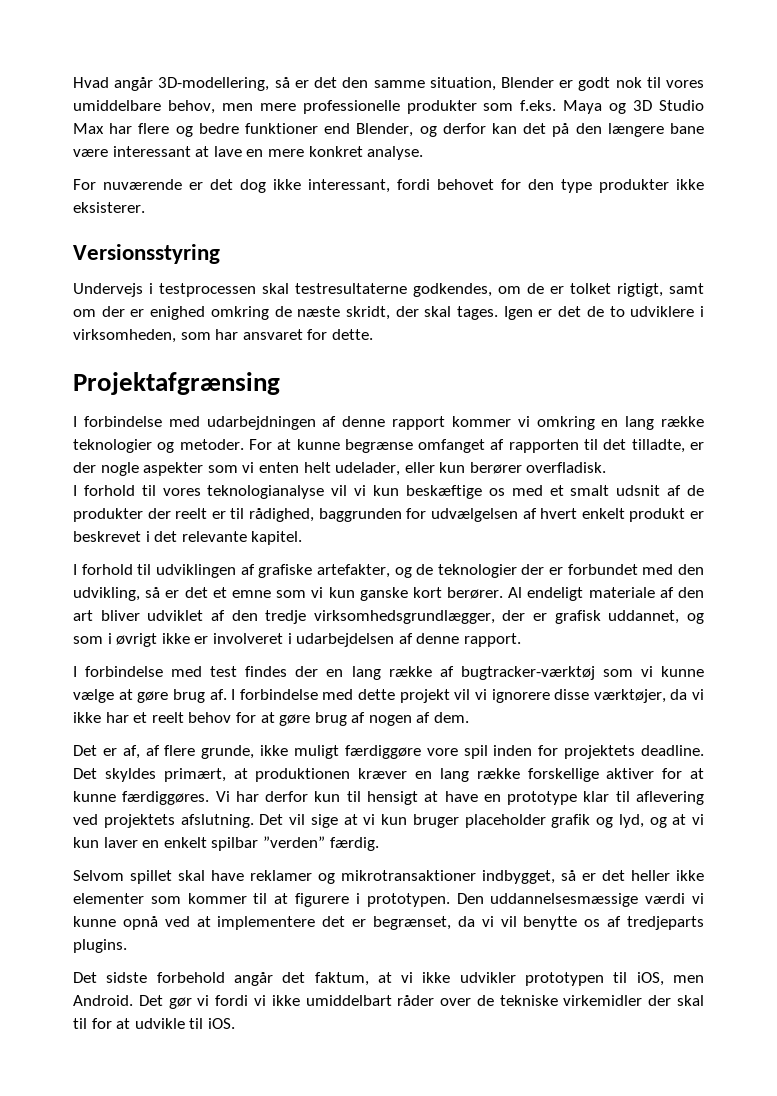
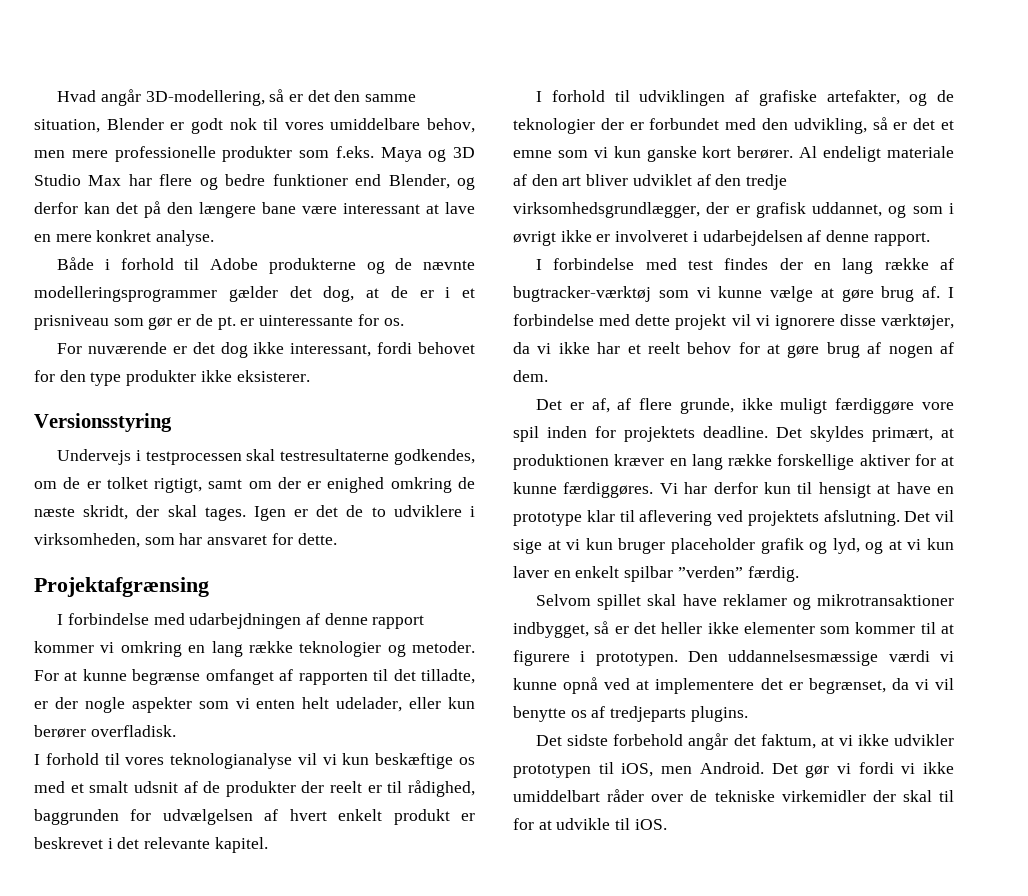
+ Både i forhold til Adobe produkterne og de nævnte modelleringsprogrammer gælder det dog, at de er i et prisniveau som gør er de pt. er uinteressante for os.

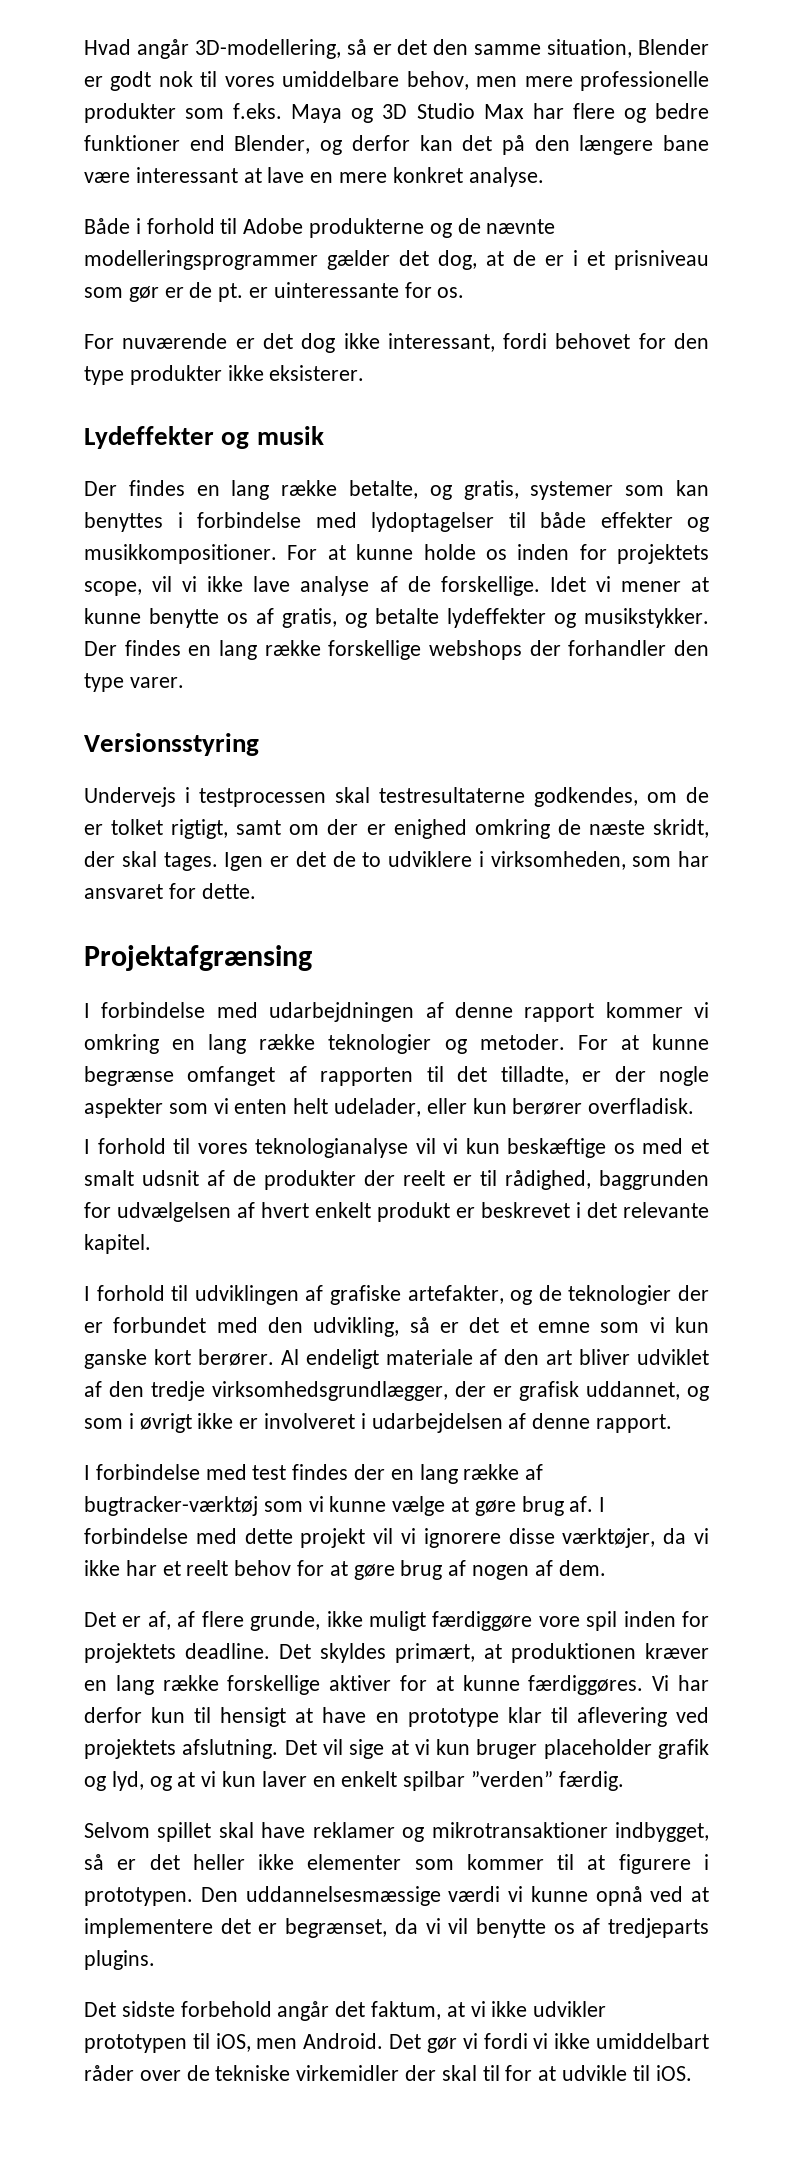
+ Lydeffekter og musik
+ Der findes en lang række betalte, og gratis, systemer som kan benyttes i forbindelse med lydoptagelser til både effekter og musikkompositioner. For at kunne holde os inden for projektets scope, vil vi ikke lave analyse af de forskellige. Idet vi mener at kunne benytte os af gratis, og betalte lydeffekter og musikstykker. Der findes en lang række forskellige webshops der forhandler den type varer.

